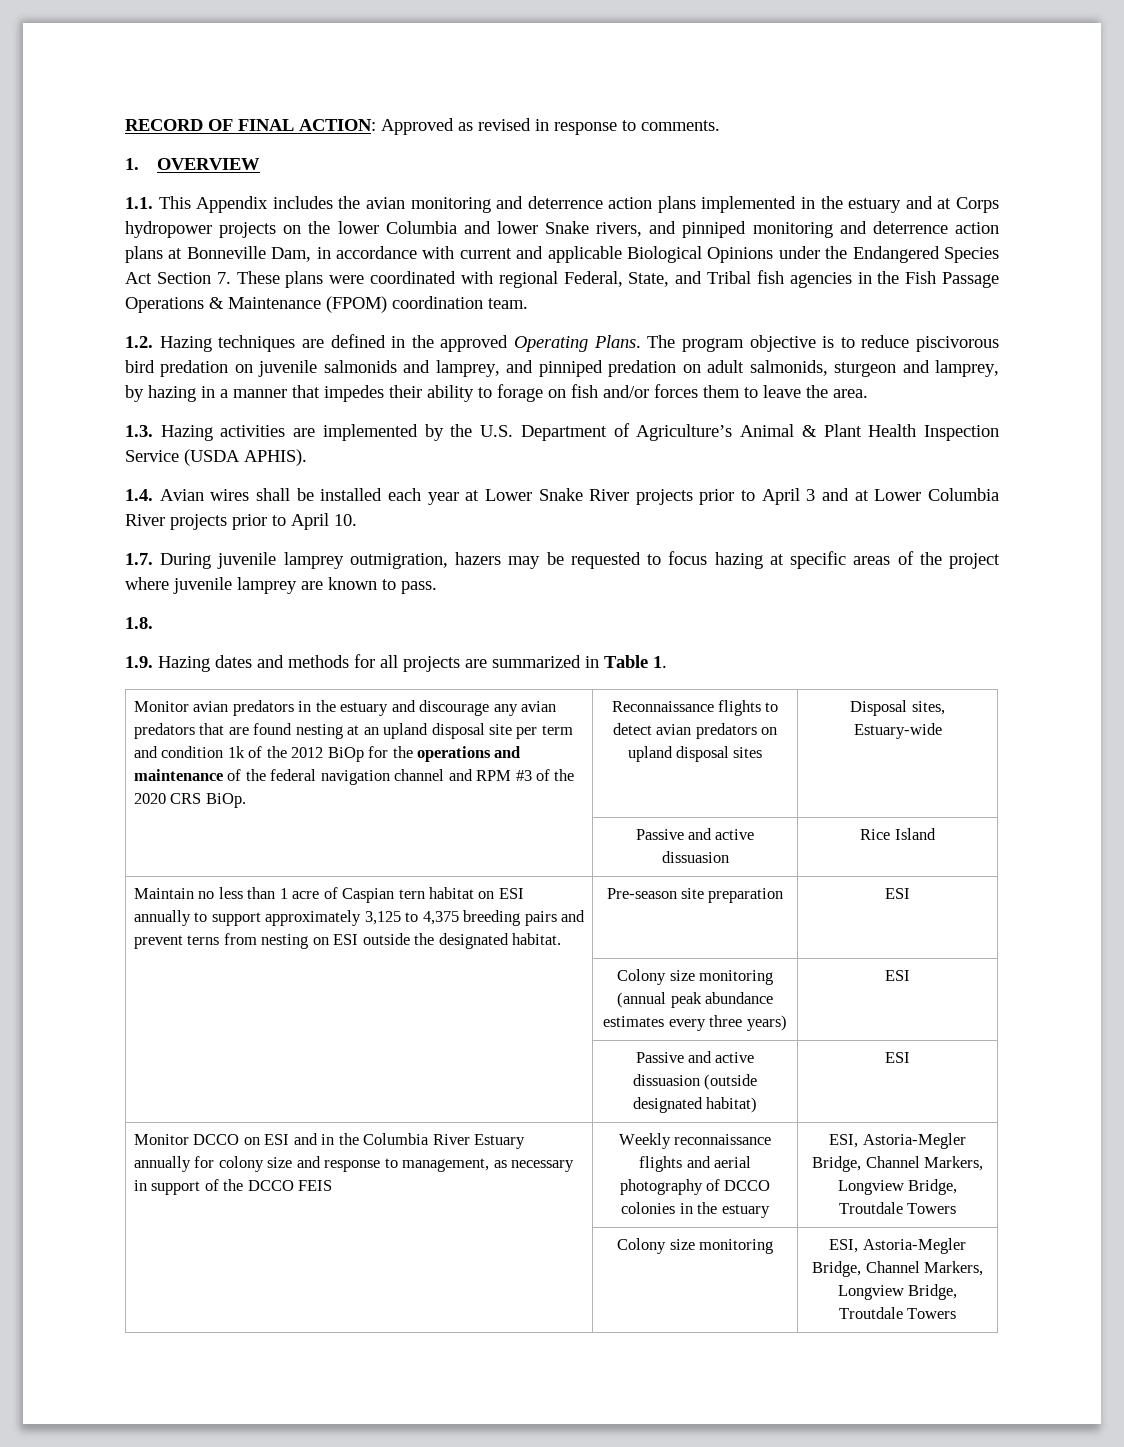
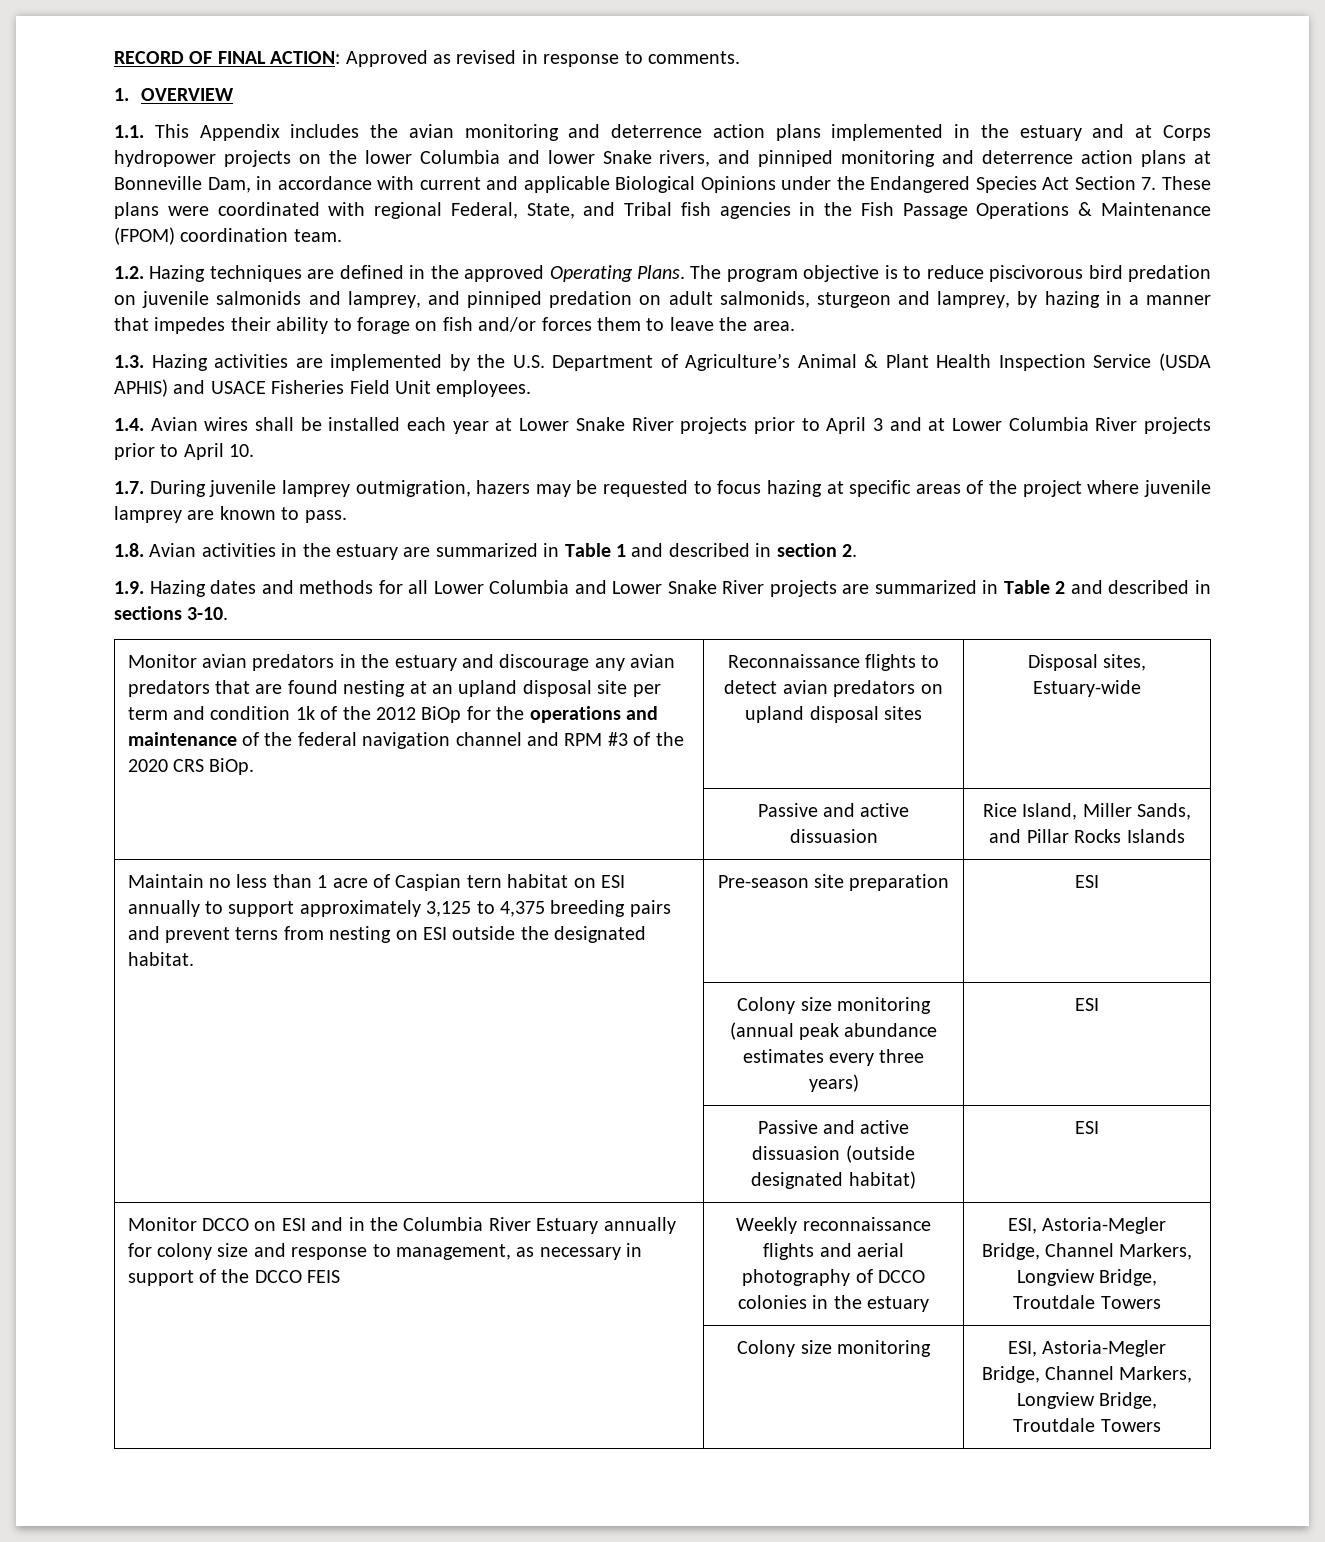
- 1.3. Hazing activities are implemented by the U.S. Department of Agriculture’s Animal & Plant Health Inspection Service (USDA APHIS).
+ 1.3. Hazing activities are implemented by the U.S. Department of Agriculture’s Animal & Plant Health Inspection Service (USDA APHIS) and USACE Fisheries Field Unit employees.
- 1.8.
+ 1.8. Avian activities in the estuary are summarized in Table 1 and described in section 2.
- 1.9. Hazing dates and methods for all projects are summarized in Table 1.
+ 1.9. Hazing dates and methods for all Lower Columbia and Lower Snake River projects are summarized in Table 2 and described in sections 3-10.
- | Passive and active dissuasion | Rice Island
+ | Passive and active dissuasion | Rice Island, Miller Sands, and Pillar Rocks Islands

